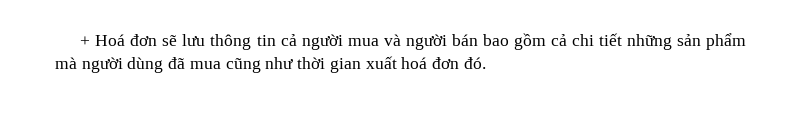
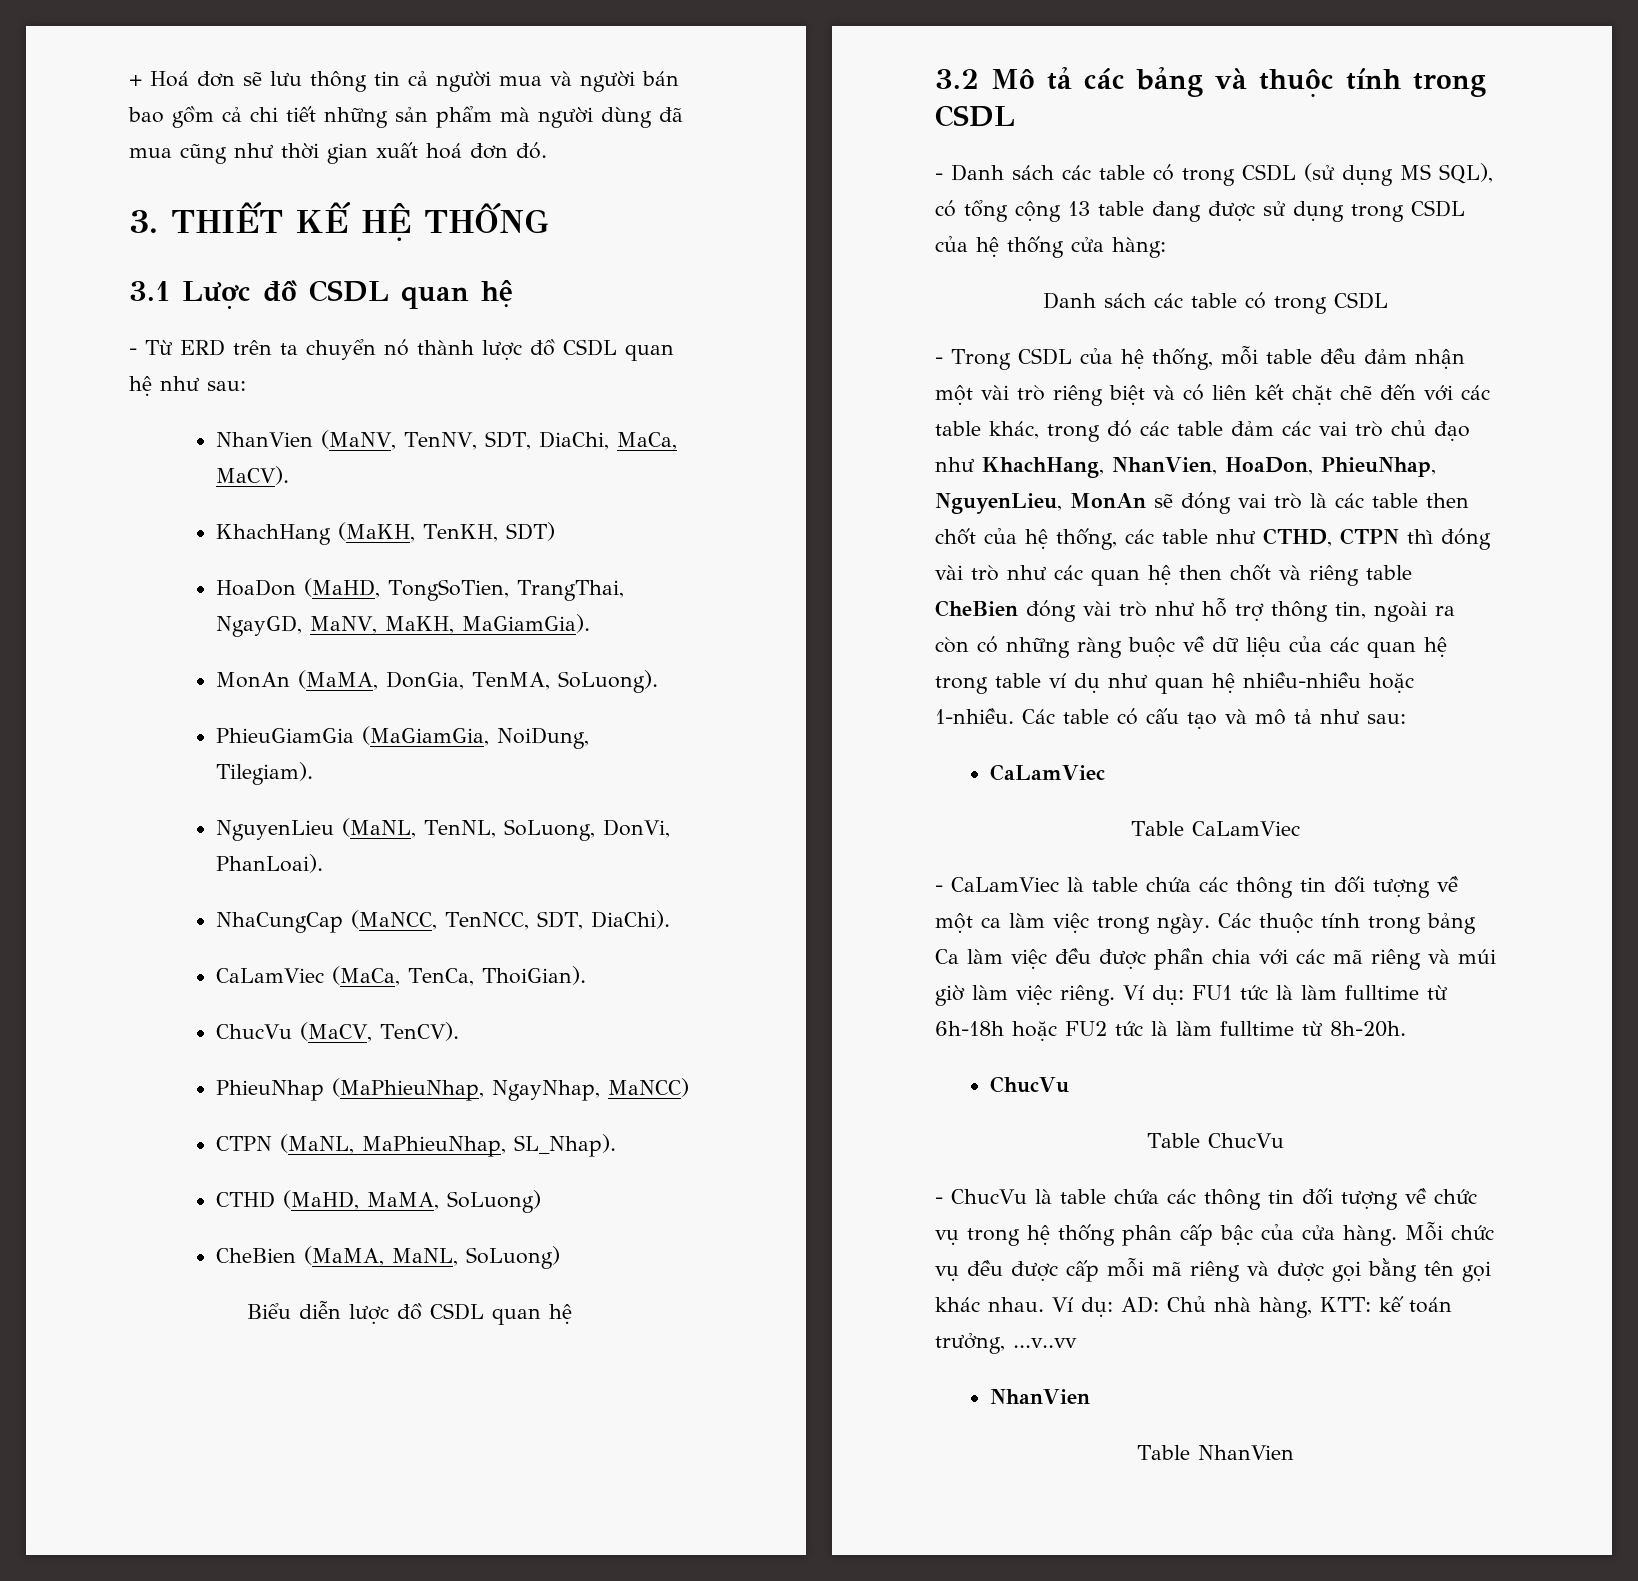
+ 3. THIẾT KẾ HỆ THỐNG
+ 3.1 Lược đồ CSDL quan hệ
+ - Từ ERD trên ta chuyển nó thành lược đồ CSDL quan hệ như sau:
+ NhanVien (MaNV, TenNV, SDT, DiaChi, MaCa, MaCV).
+ KhachHang (MaKH, TenKH, SDT)
+ HoaDon (MaHD, TongSoTien, TrangThai, NgayGD, MaNV, MaKH, MaGiamGia).
+ MonAn (MaMA, DonGia, TenMA, SoLuong).
+ PhieuGiamGia (MaGiamGia, NoiDung, Tilegiam).
+ NguyenLieu (MaNL, TenNL, SoLuong, DonVi, PhanLoai).
+ NhaCungCap (MaNCC, TenNCC, SDT, DiaChi).
+ CaLamViec (MaCa, TenCa, ThoiGian).
+ ChucVu (MaCV, TenCV).
+ PhieuNhap (MaPhieuNhap, NgayNhap, MaNCC)
+ CTPN (MaNL, MaPhieuNhap, SL_Nhap).
+ CTHD (MaHD, MaMA, SoLuong)
+ CheBien (MaMA, MaNL, SoLuong)
+ Biểu diễn lược đồ CSDL quan hệ
+ 3.2 Mô tả các bảng và thuộc tính trong CSDL
+ - Danh sách các table có trong CSDL (sử dụng MS SQL), có tổng cộng 13 table đang được sử dụng trong CSDL của hệ thống cửa hàng:
+ Danh sách các table có trong CSDL
+ - Trong CSDL của hệ thống, mỗi table đều đảm nhận một vài trò riêng biệt và có liên kết chặt chẽ đến với các table khác, trong đó các table đảm các vai trò chủ đạo như KhachHang, NhanVien, HoaDon, PhieuNhap, NguyenLieu, MonAn sẽ đóng vai trò là các table then chốt của hệ thống, các table như CTHD, CTPN thì đóng vài trò như các quan hệ then chốt và riêng table CheBien đóng vài trò như hỗ trợ thông tin, ngoài ra còn có những ràng buộc về dữ liệu của các quan hệ trong table ví dụ như quan hệ nhiều-nhiều hoặc 1-nhiều. Các table có cấu tạo và mô tả như sau:
+ CaLamViec
+ Table CaLamViec
+ - CaLamViec là table chứa các thông tin đối tượng về một ca làm việc trong ngày. Các thuộc tính trong bảng Ca làm việc đều được phần chia với các mã riêng và múi giờ làm việc riêng. Ví dụ: FU1 tức là làm fulltime từ 6h-18h hoặc FU2 tức là làm fulltime từ 8h-20h.
+ ChucVu
+ Table ChucVu
+ - ChucVu là table chứa các thông tin đối tượng về chức vụ trong hệ thống phân cấp bậc của cửa hàng. Mỗi chức vụ đều được cấp mỗi mã riêng và được gọi bằng tên gọi khác nhau. Ví dụ: AD: Chủ nhà hàng, KTT: kế toán trưởng, ...v..vv
+ NhanVien
+ Table NhanVien

